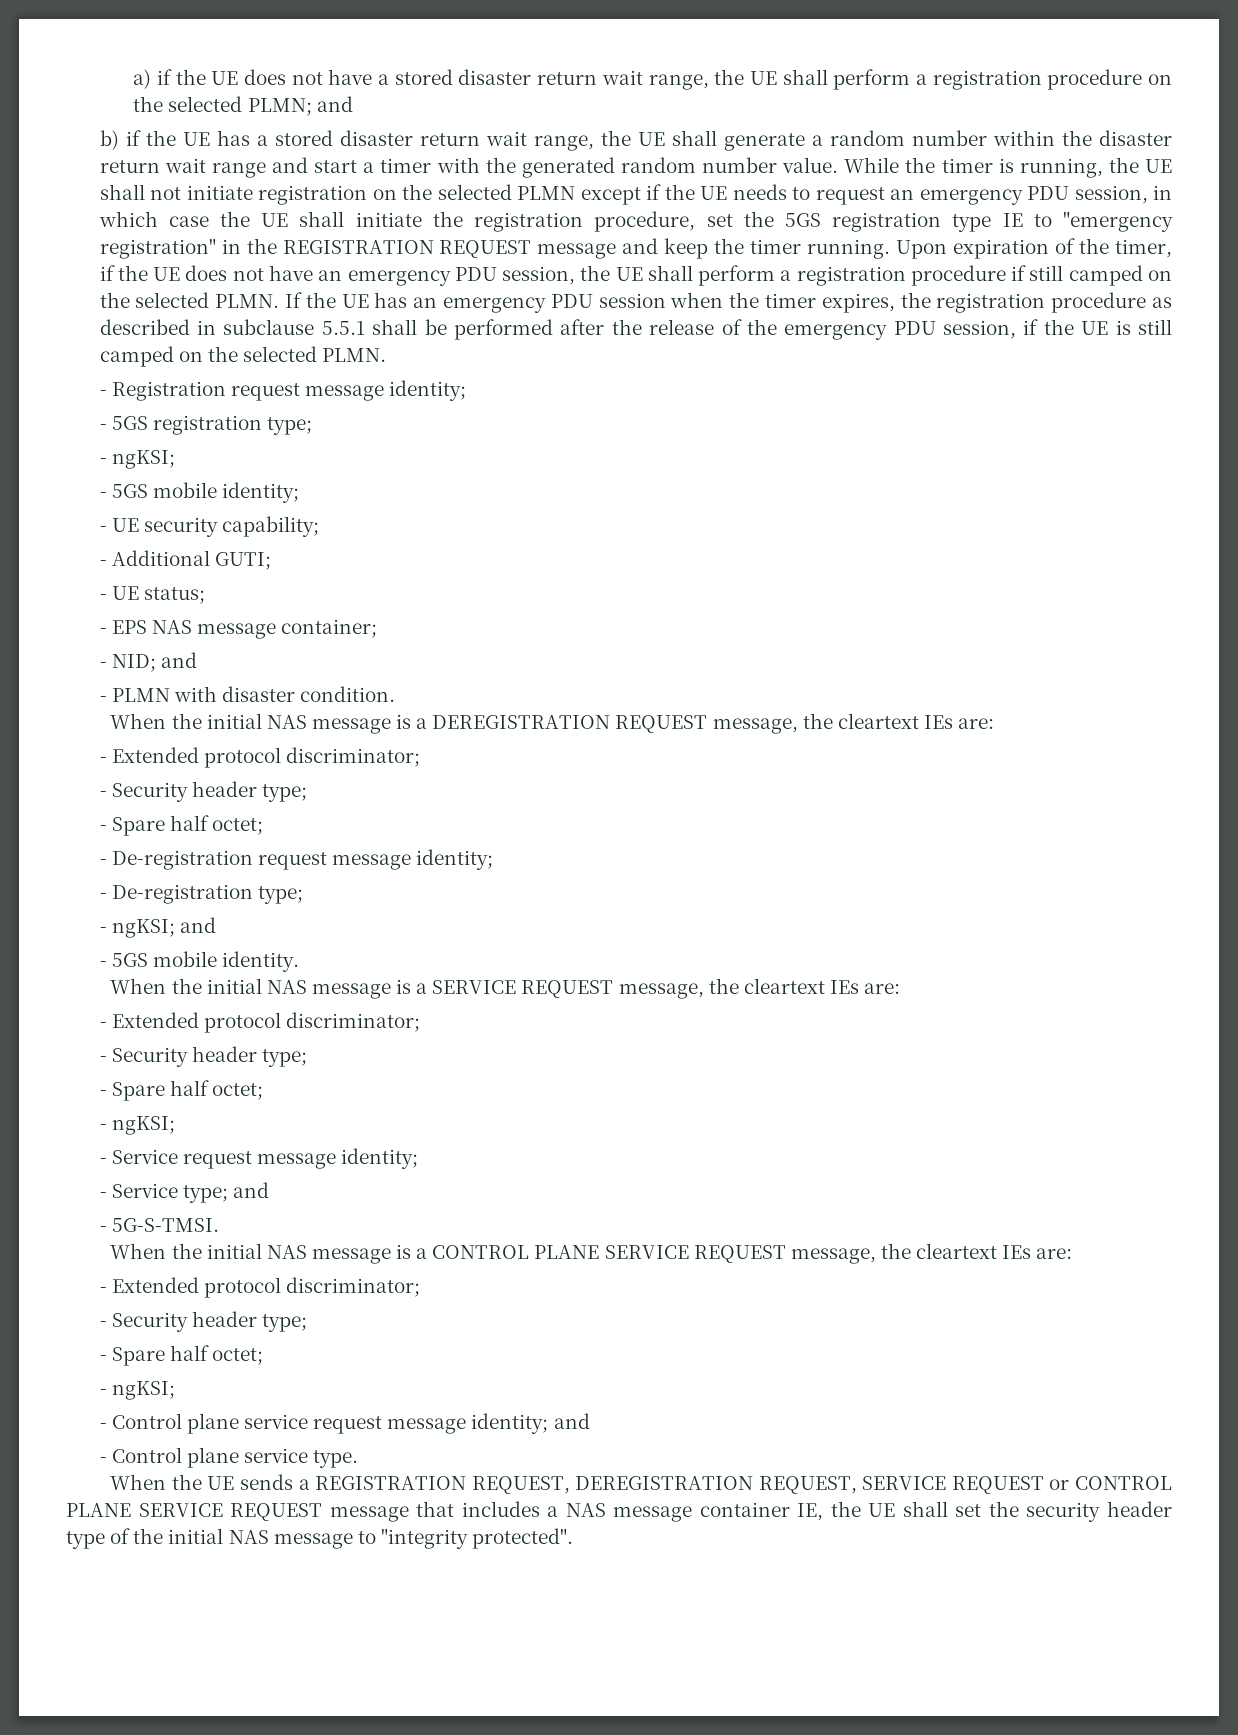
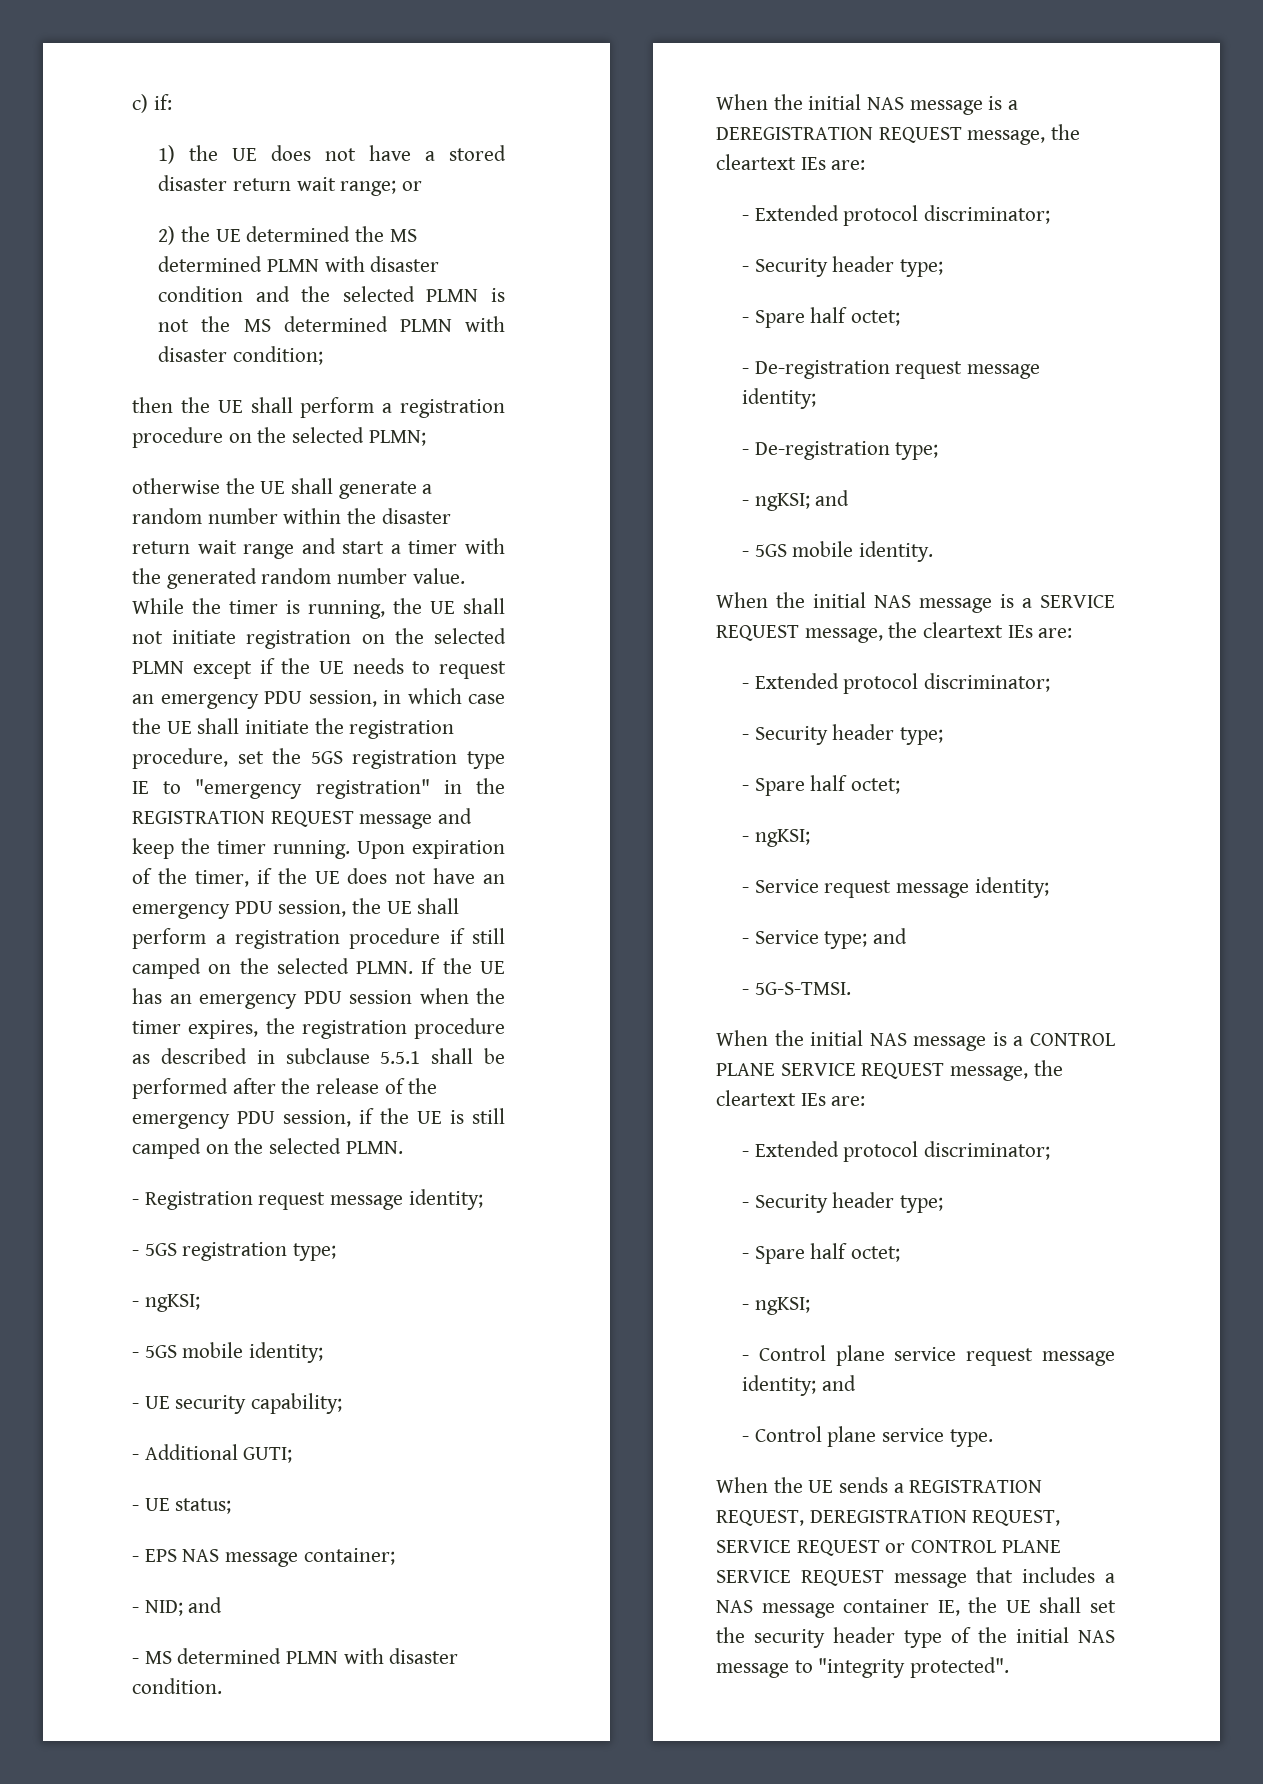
- a) if the UE does not have a stored disaster return wait range, the UE shall perform a registration procedure on the selected PLMN; and
- b) if the UE has a stored disaster return wait range, the UE shall generate a random number within the disaster return wait range and start a timer with the generated random number value.
+ c) if:
+ 1) the UE does not have a stored disaster return wait range; or
+ 2) the UE determined the MS determined PLMN with disaster condition and the selected PLMN is not the MS determined PLMN with disaster condition;
+ then the UE shall perform a registration procedure on the selected PLMN;
+ otherwise the UE shall generate a random number within the disaster return wait range and start a timer with the generated random number value.
- - PLMN with disaster condition.
+ - MS determined PLMN with disaster condition.

